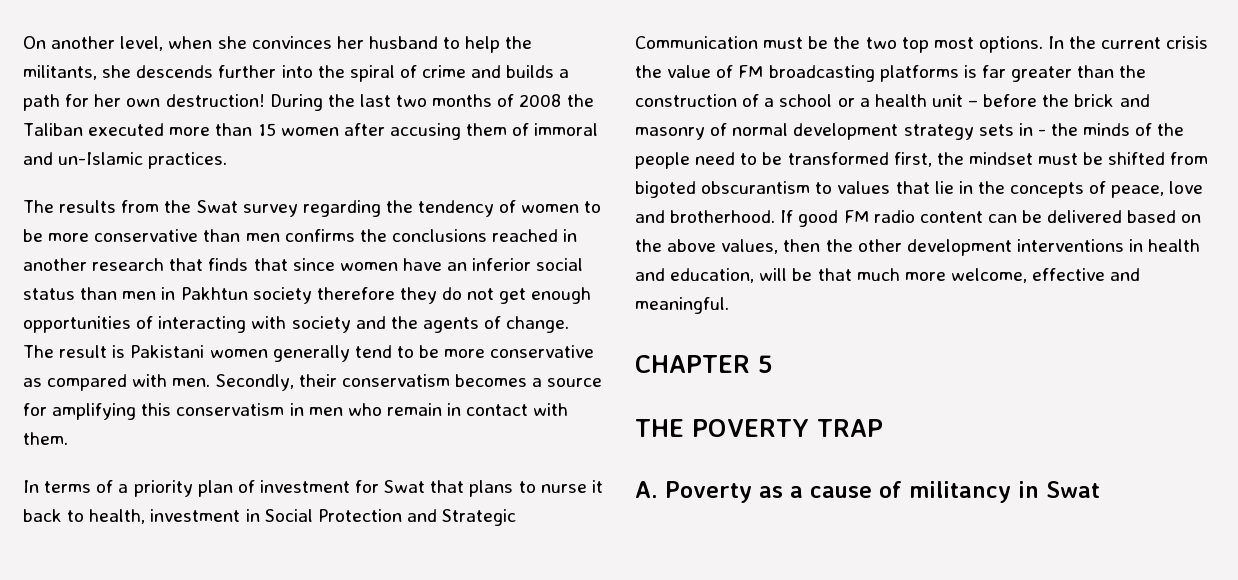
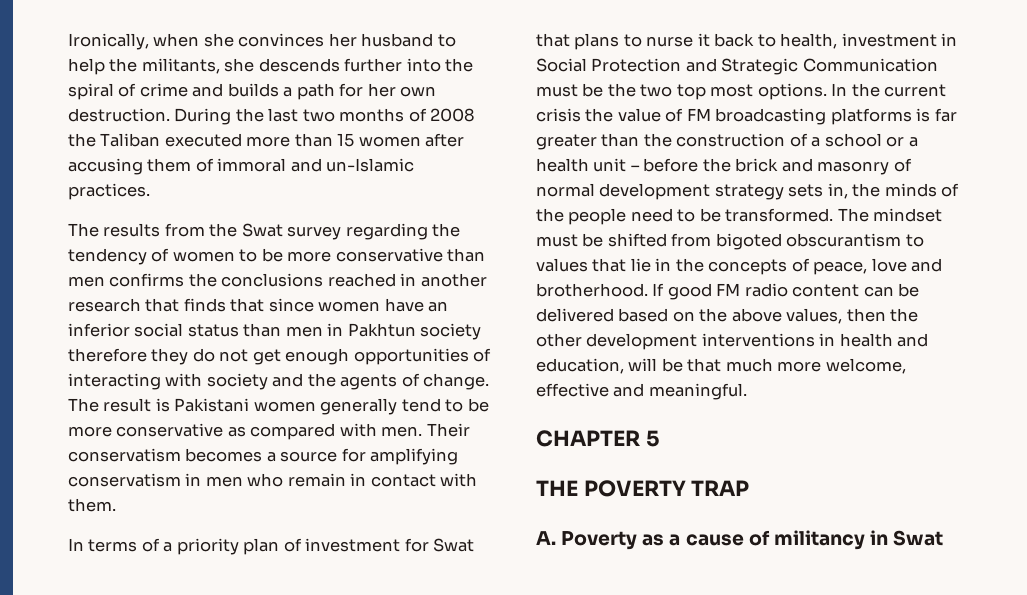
- On another level, when she convinces her husband to help the militants, she descends further into the spiral of crime and builds a path for her own destruction!
+ Ironically, when she convinces her husband to help the militants, she descends further into the spiral of crime and builds a path for her own destruction.
- Secondly, their conservatism becomes a source for amplifying this conservatism in men who remain in contact with them.
+ Their conservatism becomes a source for amplifying conservatism in men who remain in contact with them.
- In the current crisis the value of FM broadcasting platforms is far greater than the construction of a school or a health unit – before the brick and masonry of normal development strategy sets in - the minds of the people need to be transformed first, the mindset must be shifted from bigoted obscurantism to values that lie in the concepts of peace, love and brotherhood.
+ In the current crisis the value of FM broadcasting platforms is far greater than the construction of a school or a health unit – before the brick and masonry of normal development strategy sets in, the minds of the people need to be transformed. The mindset must be shifted from bigoted obscurantism to values that lie in the concepts of peace, love and brotherhood.

